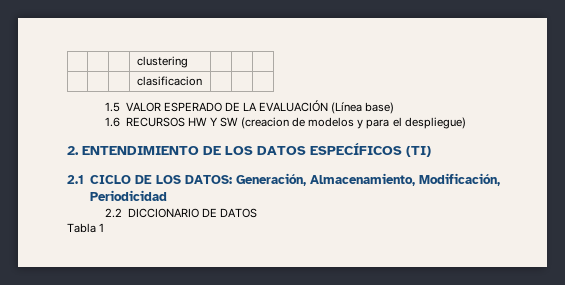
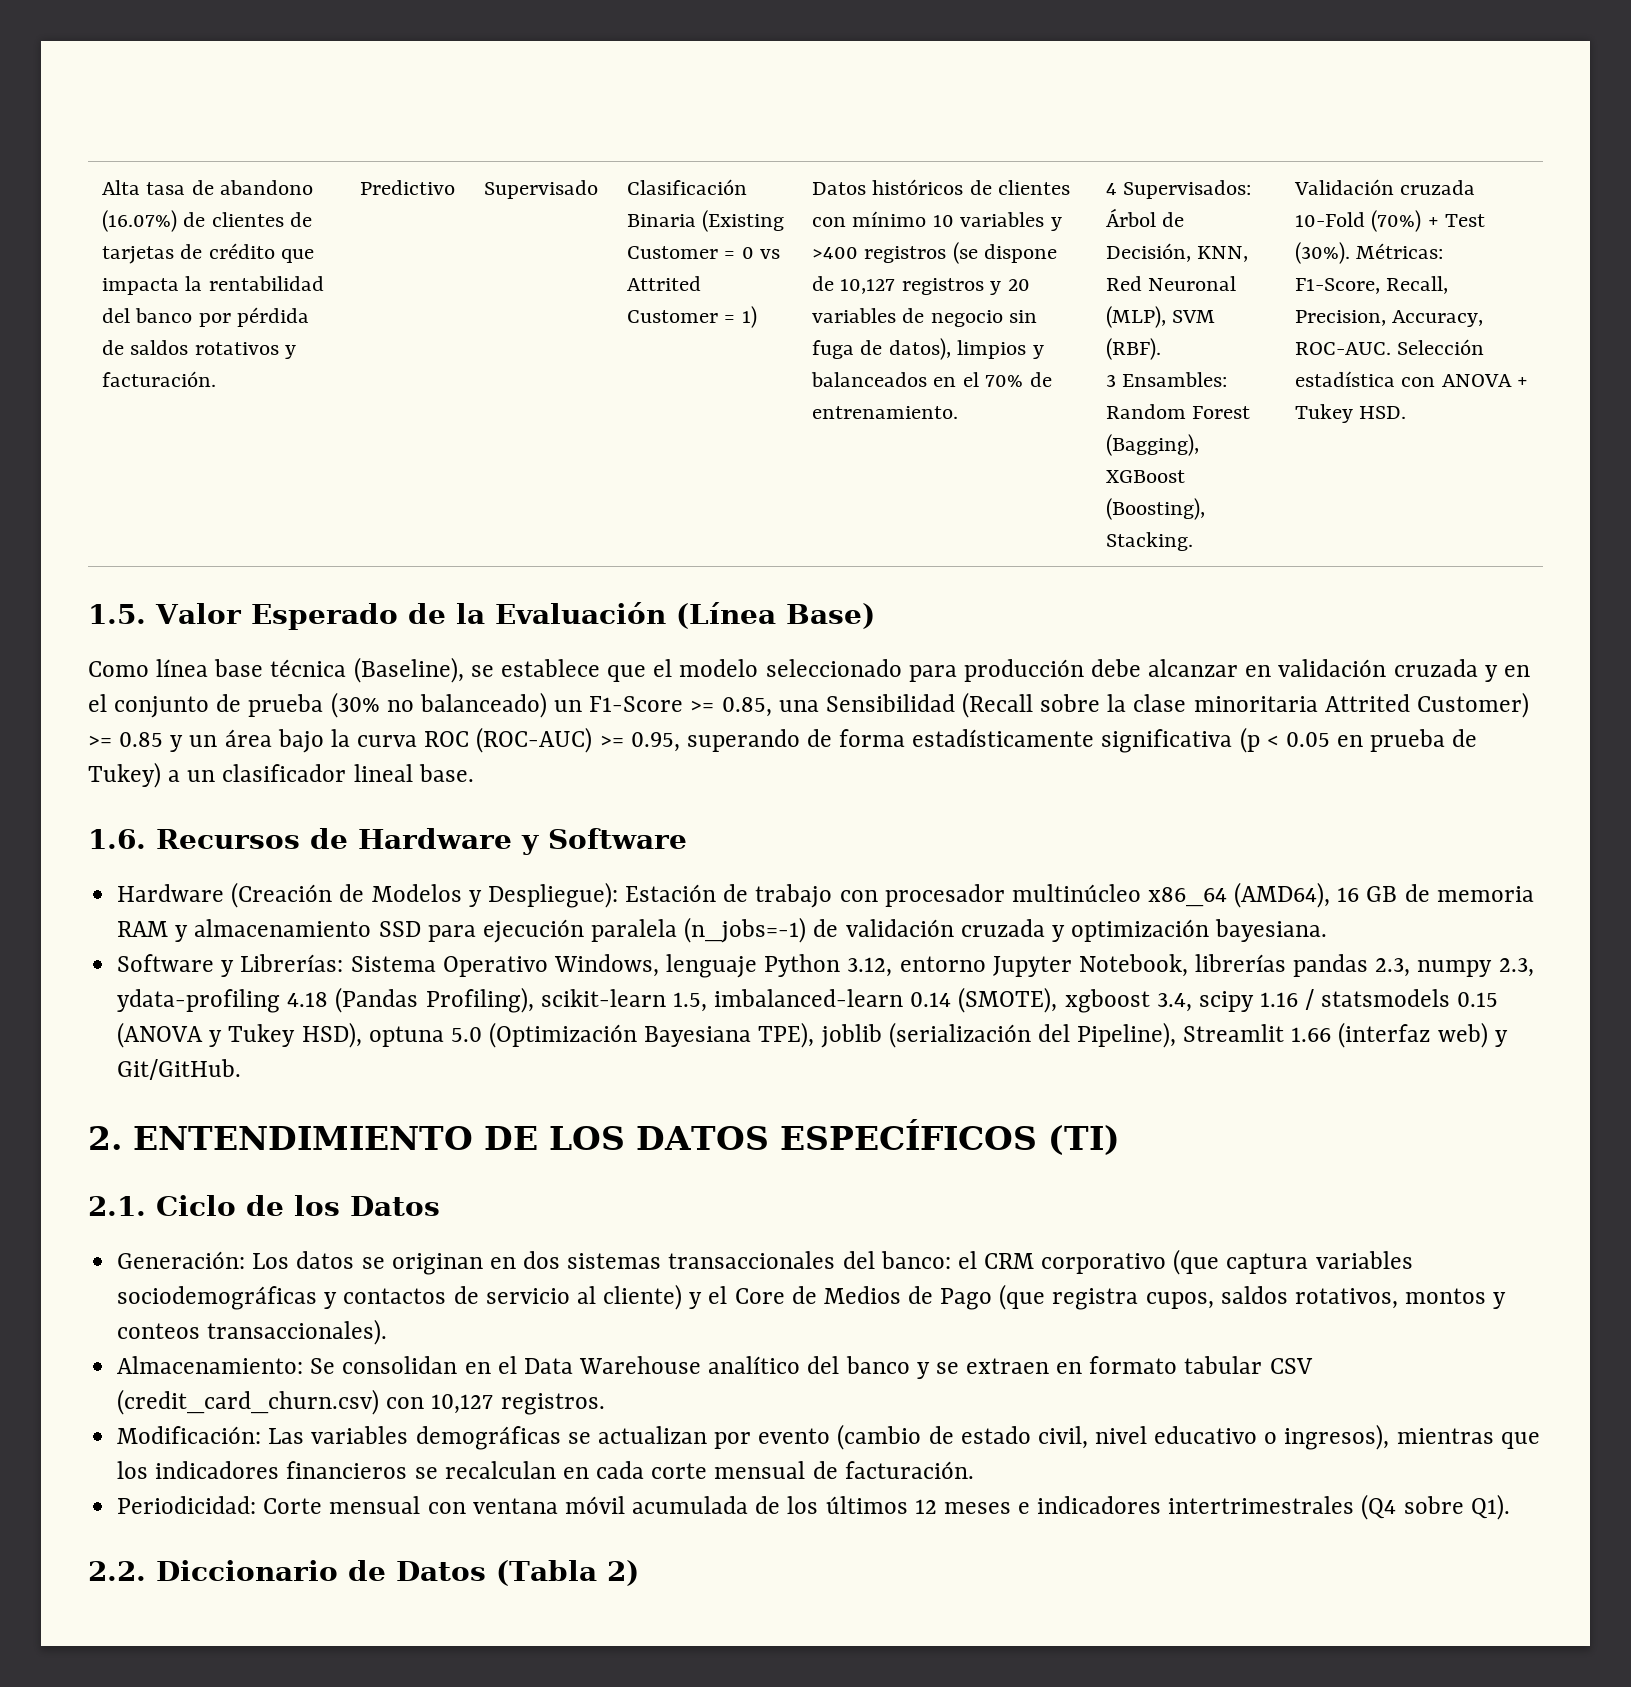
- clustering | | |
- | | | clasificacion | | |
- 1.5 VALOR ESPERADO DE LA EVALUACIÓN (Línea base)
- 1.6 RECURSOS HW Y SW (creacion de modelos y para el despliegue)
+ Alta tasa de abandono (16.07%) de clientes de tarjetas de crédito que impacta la rentabilidad del banco por pérdida de saldos rotativos y facturación. | Predictivo | Supervisado | Clasificación Binaria (Existing Customer = 0 vs Attrited Customer = 1) | Datos históricos de clientes con mínimo 10 variables y >400 registros (se dispone de 10,127 registros y 20 variables de negocio sin fuga de datos), limpios y balanceados en el 70% de entrenamiento. | 4 Supervisados: Árbol de Decisión, KNN, Red Neuronal (MLP), SVM (RBF).
+ 3 Ensambles: Random Forest (Bagging), XGBoost (Boosting), Stacking. | Validación cruzada 10-Fold (70%) + Test (30%). Métricas: F1-Score, Recall, Precision, Accuracy, ROC-AUC. Selección estadística con ANOVA + Tukey HSD.
+ 1.5. Valor Esperado de la Evaluación (Línea Base)
+ Como línea base técnica (Baseline), se establece que el modelo seleccionado para producción debe alcanzar en validación cruzada y en el conjunto de prueba (30% no balanceado) un F1-Score >= 0.85, una Sensibilidad (Recall sobre la clase minoritaria Attrited Customer) >= 0.85 y un área bajo la curva ROC (ROC-AUC) >= 0.95, superando de forma estadísticamente significativa (p < 0.05 en prueba de Tukey) a un clasificador lineal base.
+ 1.6. Recursos de Hardware y Software
+ Hardware (Creación de Modelos y Despliegue): Estación de trabajo con procesador multinúcleo x86_64 (AMD64), 16 GB de memoria RAM y almacenamiento SSD para ejecución paralela (n_jobs=-1) de validación cruzada y optimización bayesiana.
+ Software y Librerías: Sistema Operativo Windows, lenguaje Python 3.12, entorno Jupyter Notebook, librerías pandas 2.3, numpy 2.3, ydata-profiling 4.18 (Pandas Profiling), scikit-learn 1.5, imbalanced-learn 0.14 (SMOTE), xgboost 3.4, scipy 1.16 / statsmodels 0.15 (ANOVA y Tukey HSD), optuna 5.0 (Optimización Bayesiana TPE), joblib (serialización del Pipeline), Streamlit 1.66 (interfaz web) y Git/GitHub.
- 2.1 CICLO DE LOS DATOS: Generación, Almacenamiento, Modificación, Periodicidad
- 2.2 DICCIONARIO DE DATOS
- Tabla 1
+ 2.1. Ciclo de los Datos
+ Generación: Los datos se originan en dos sistemas transaccionales del banco: el CRM corporativo (que captura variables sociodemográficas y contactos de servicio al cliente) y el Core de Medios de Pago (que registra cupos, saldos rotativos, montos y conteos transaccionales).
+ Almacenamiento: Se consolidan en el Data Warehouse analítico del banco y se extraen en formato tabular CSV (credit_card_churn.csv) con 10,127 registros.
+ Modificación: Las variables demográficas se actualizan por evento (cambio de estado civil, nivel educativo o ingresos), mientras que los indicadores financieros se recalculan en cada corte mensual de facturación.
+ Periodicidad: Corte mensual con ventana móvil acumulada de los últimos 12 meses e indicadores intertrimestrales (Q4 sobre Q1).
+ 2.2. Diccionario de Datos (Tabla 2)

